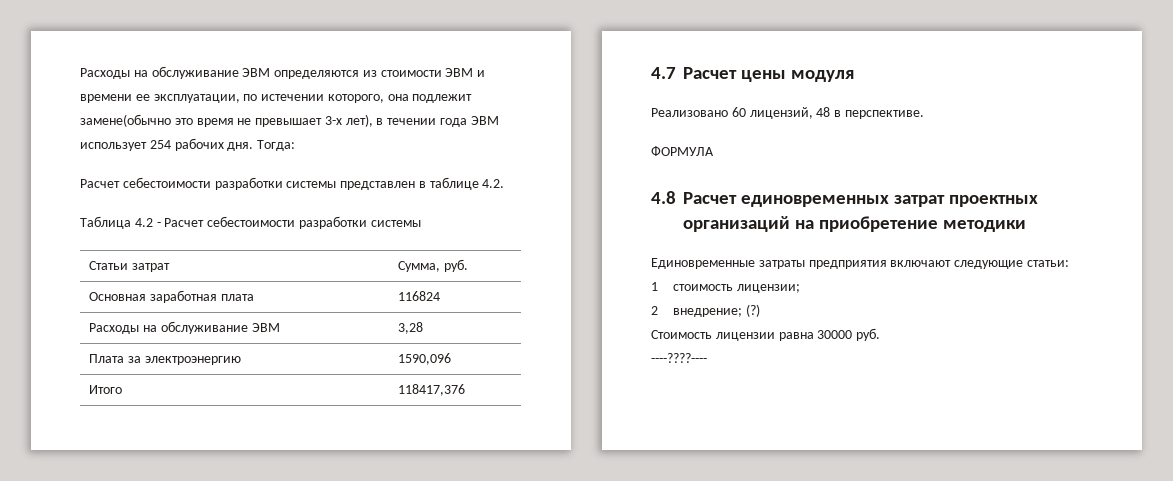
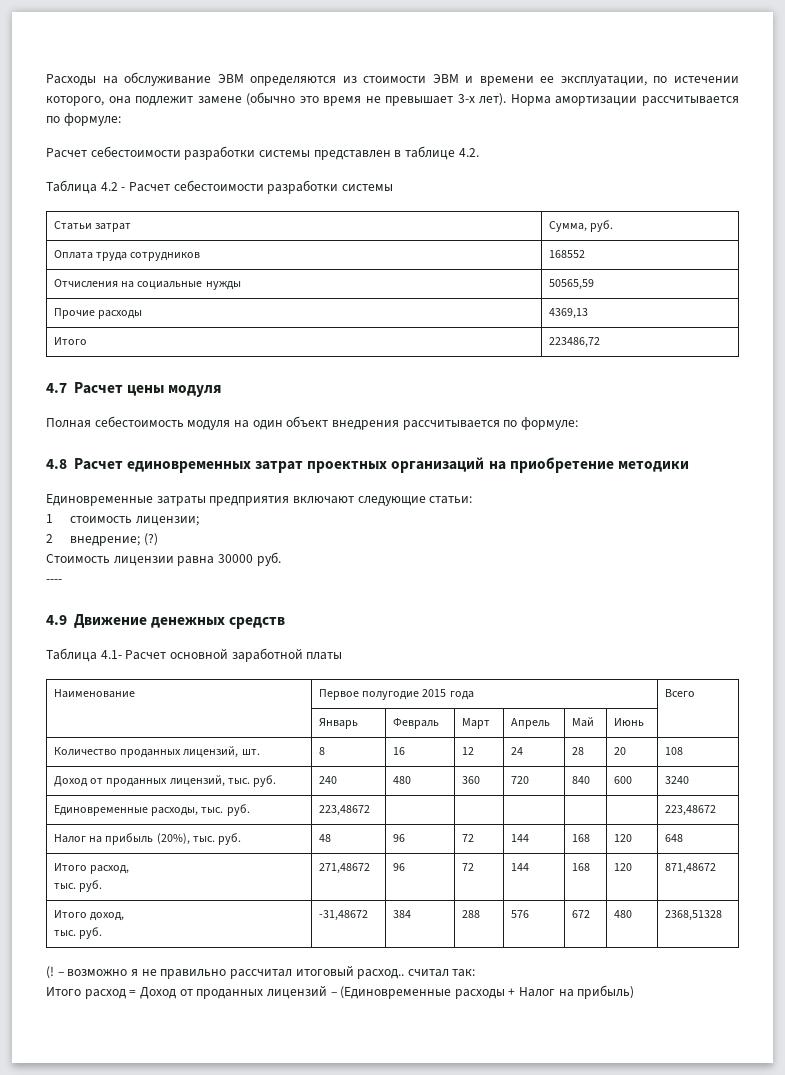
- Расходы на обслуживание ЭВМ определяются из стоимости ЭВМ и времени ее эксплуатации, по истечении которого, она подлежит замене(обычно это время не превышает 3-х лет), в течении года ЭВМ использует 254 рабочих дня. Тогда:
+ Расходы на обслуживание ЭВМ определяются из стоимости ЭВМ и времени ее эксплуатации, по истечении которого, она подлежит замене (обычно это время не превышает 3-х лет). Норма амортизации рассчитывается по формуле:
- Основная заработная плата | 116824
- Расходы на обслуживание ЭВМ | 3,28
- Плата за электроэнергию | 1590,096
+ Оплата труда сотрудников | 168552
+ Отчисления на социальные нужды | 50565,59
+ Прочие расходы | 4369,13
- Итого | 118417,376
+ Итого | 223486,72
- Реализовано 60 лицензий, 48 в перспективе.
- ФОРМУЛА
+ Полная себестоимость модуля на один объект внедрения рассчитывается по формуле:
- ----????----
+ ----
+ 4.9 Движение денежных средств
+ Таблица 4.1- Расчет основной заработной платы
+ Наименование | Первое полугодие 2015 года | Всего
+ | Январь | Февраль | Март | Апрель | Май | Июнь |
+ Количество проданных лицензий, шт. | 8 | 16 | 12 | 24 | 28 | 20 | 108
+ Доход от проданных лицензий, тыс. руб. | 240 | 480 | 360 | 720 | 840 | 600 | 3240
+ Единовременные расходы, тыс. руб. | 223,48672 | | | | | | 223,48672
+ Налог на прибыль (20%), тыс. руб. | 48 | 96 | 72 | 144 | 168 | 120 | 648
+ Итого расход,
+ тыс. руб. | 271,48672 | 96 | 72 | 144 | 168 | 120 | 871,48672
+ Итого доход,
+ тыс. руб. | -31,48672 | 384 | 288 | 576 | 672 | 480 | 2368,51328
+ (! – возможно я не правильно рассчитал итоговый расход.. считал так:
+ Итого расход = Доход от проданных лицензий – (Единовременные расходы + Налог на прибыль)

